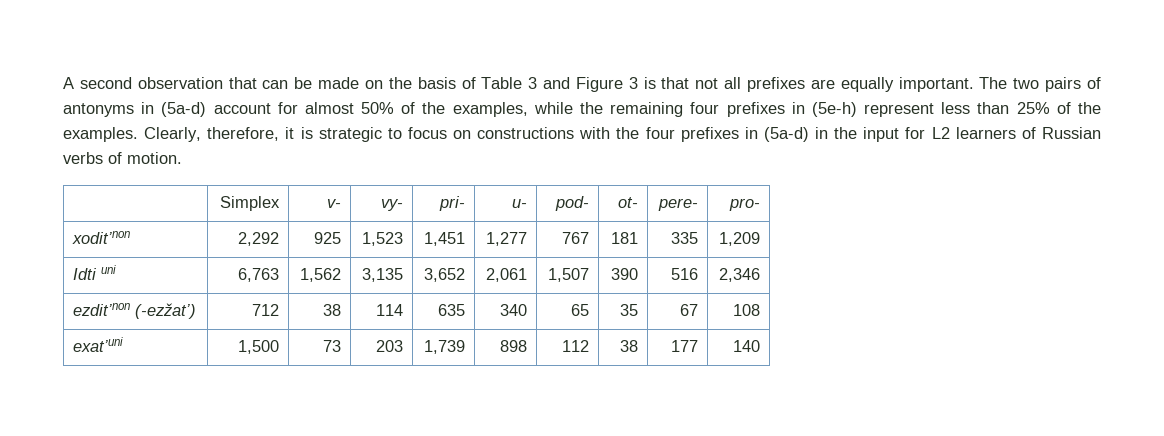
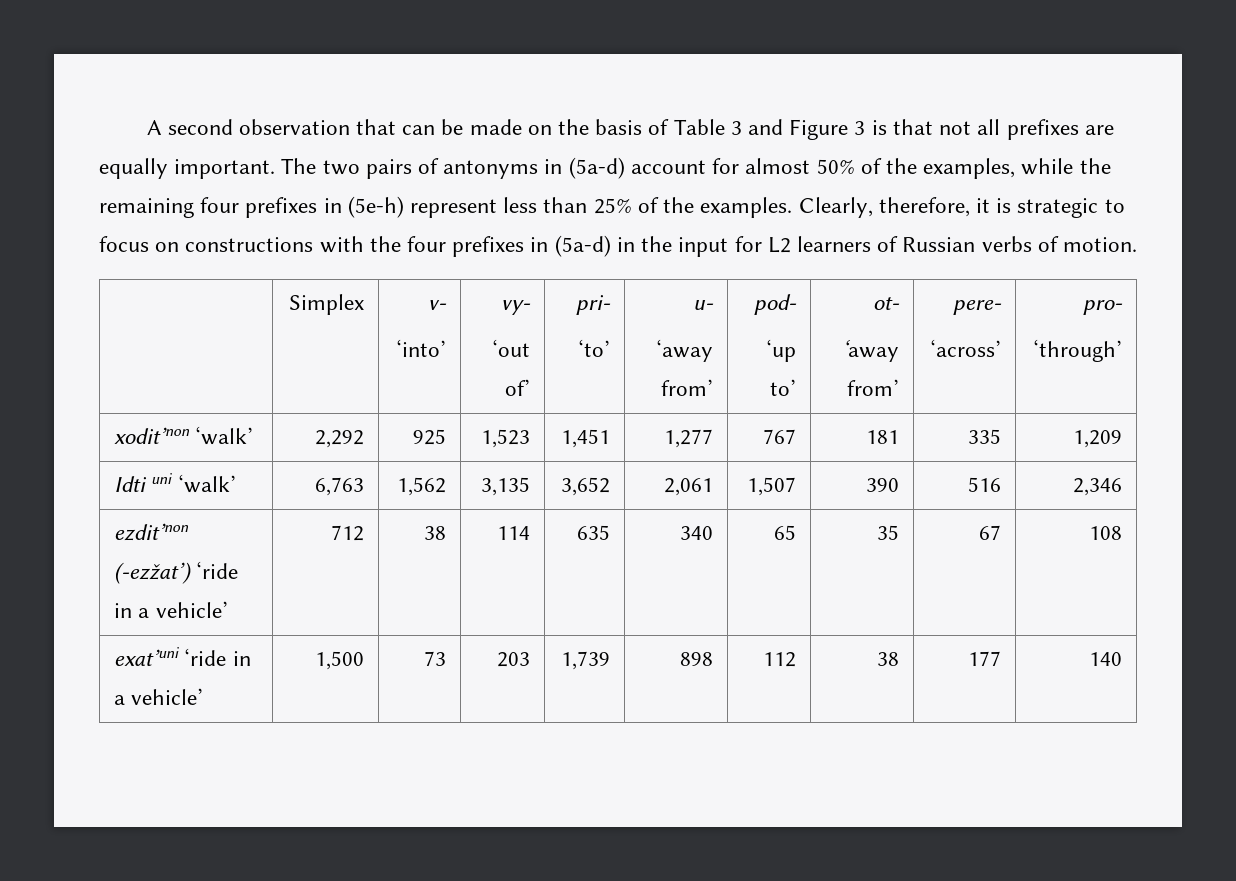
- | Simplex | v- | vy- | pri- | u- | pod- | ot- | pere- | pro-
+ | Simplex | v-
+ ‘into’ | vy-
+ ‘out of’ | pri-
+ ‘to’ | u-
+ ‘away from’ | pod-
+ ‘up to’ | ot-
+ ‘away from’ | pere-
+ ‘across’ | pro-
+ ‘through’
- xodit’non | 2,292 | 925 | 1,523 | 1,451 | 1,277 | 767 | 181 | 335 | 1,209
+ xodit’non ‘walk’ | 2,292 | 925 | 1,523 | 1,451 | 1,277 | 767 | 181 | 335 | 1,209
- Idti uni | 6,763 | 1,562 | 3,135 | 3,652 | 2,061 | 1,507 | 390 | 516 | 2,346
+ Idti uni ‘walk’ | 6,763 | 1,562 | 3,135 | 3,652 | 2,061 | 1,507 | 390 | 516 | 2,346
- ezdit’non (-ezžat’) | 712 | 38 | 114 | 635 | 340 | 65 | 35 | 67 | 108
+ ezdit’non (-ezžat’) ‘ride in a vehicle’ | 712 | 38 | 114 | 635 | 340 | 65 | 35 | 67 | 108
- exat’uni | 1,500 | 73 | 203 | 1,739 | 898 | 112 | 38 | 177 | 140
+ exat’uni ‘ride in a vehicle’ | 1,500 | 73 | 203 | 1,739 | 898 | 112 | 38 | 177 | 140

